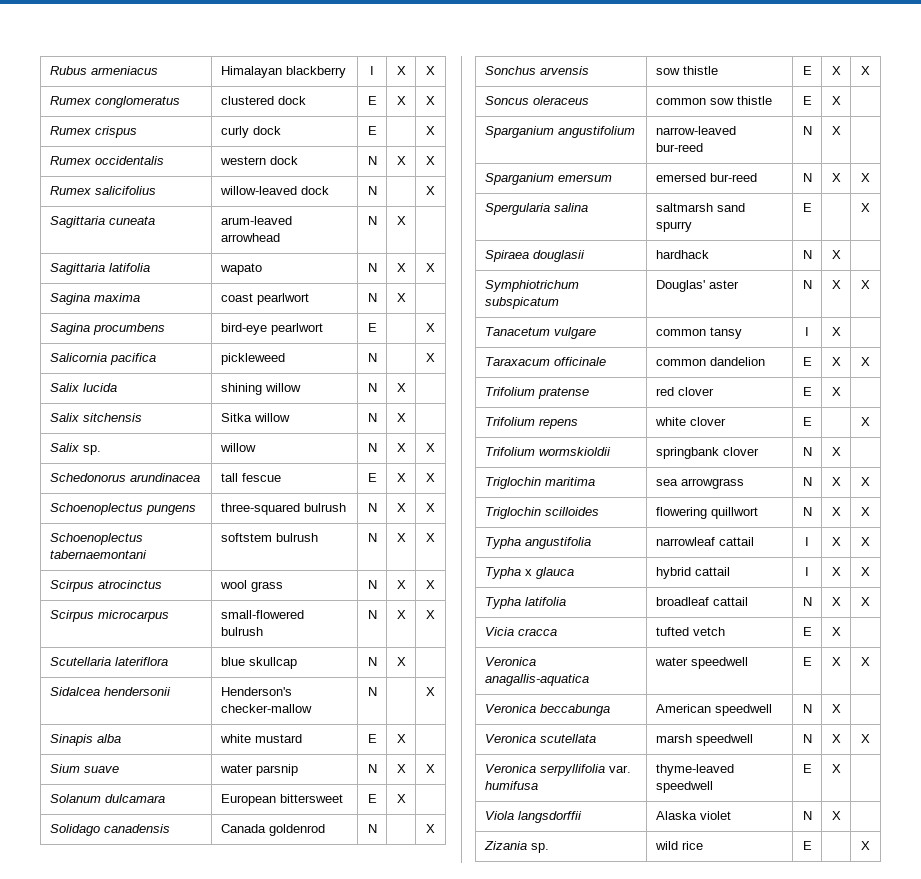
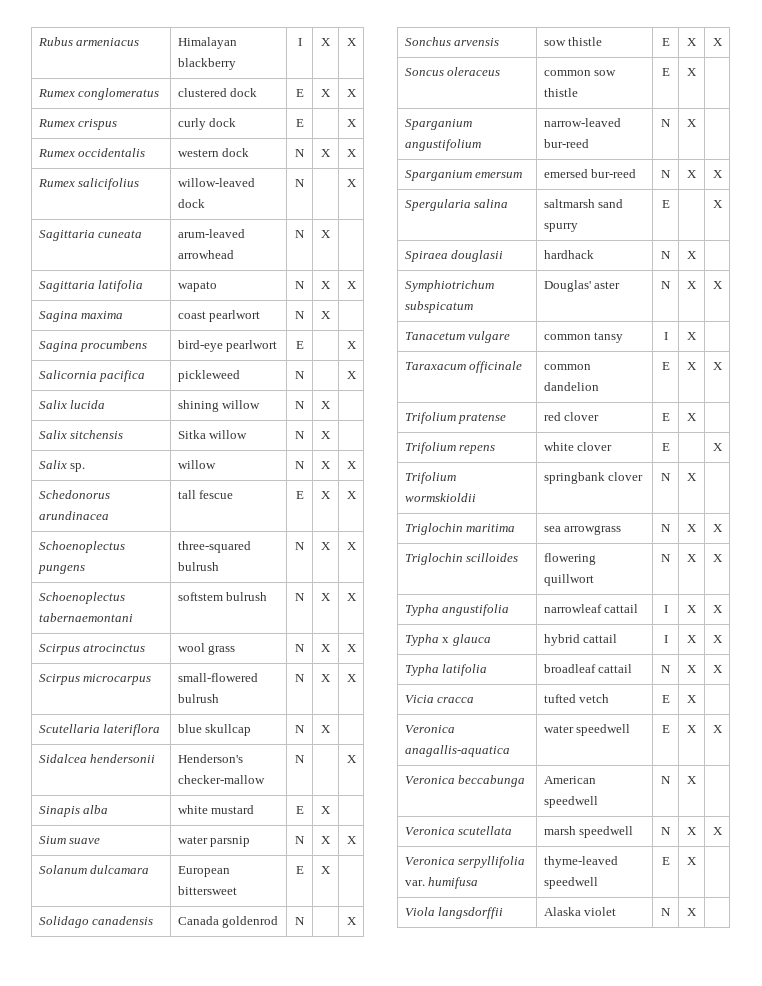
- Zizania sp. | wild rice | E | | X

